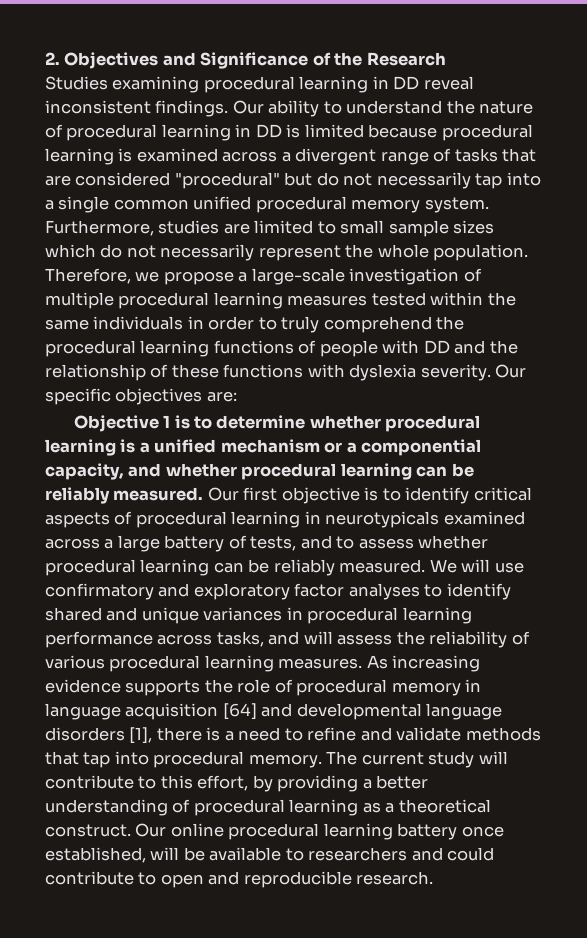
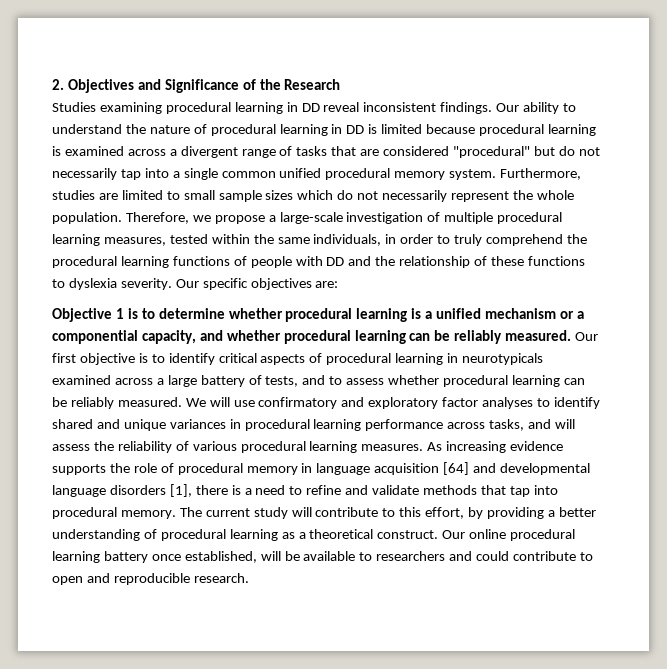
- Therefore, we propose a large-scale investigation of multiple procedural learning measures tested within the same individuals in order to truly comprehend the procedural learning functions of people with DD and the relationship of these functions with dyslexia severity.
+ Therefore, we propose a large-scale investigation of multiple procedural learning measures, tested within the same individuals, in order to truly comprehend the procedural learning functions of people with DD and the relationship of these functions to dyslexia severity.

